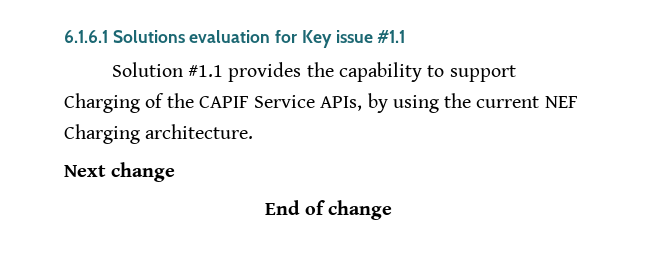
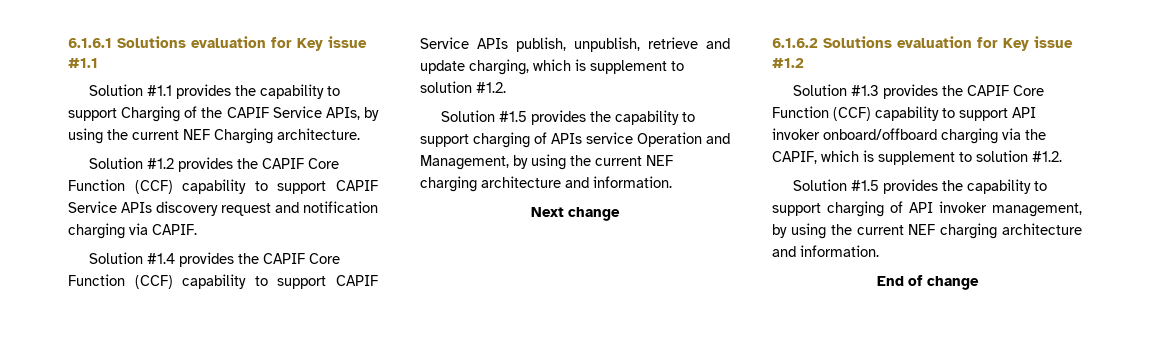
+ Solution #1.2 provides the CAPIF Core Function (CCF) capability to support CAPIF Service APIs discovery request and notification charging via CAPIF.
+ Solution #1.4 provides the CAPIF Core Function (CCF) capability to support CAPIF Service APIs publish, unpublish, retrieve and update charging, which is supplement to solution #1.2.
+ Solution #1.5 provides the capability to support charging of APIs service Operation and Management, by using the current NEF charging architecture and information.
  Next change
+ 6.1.6.2 Solutions evaluation for Key issue #1.2
+ Solution #1.3 provides the CAPIF Core Function (CCF) capability to support API invoker onboard/offboard charging via the CAPIF, which is supplement to solution #1.2.
+ Solution #1.5 provides the capability to support charging of API invoker management, by using the current NEF charging architecture and information.

